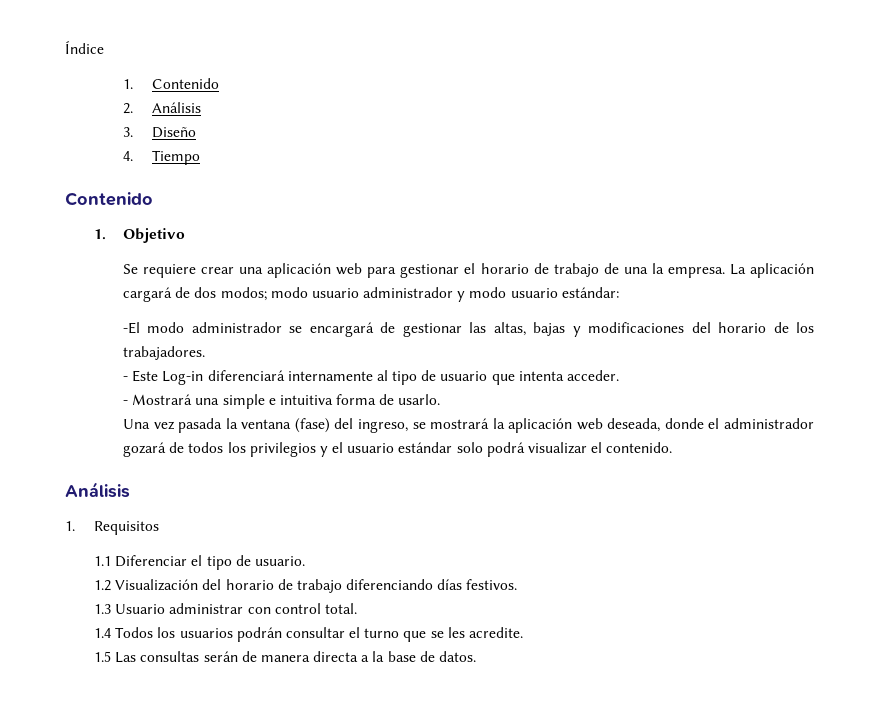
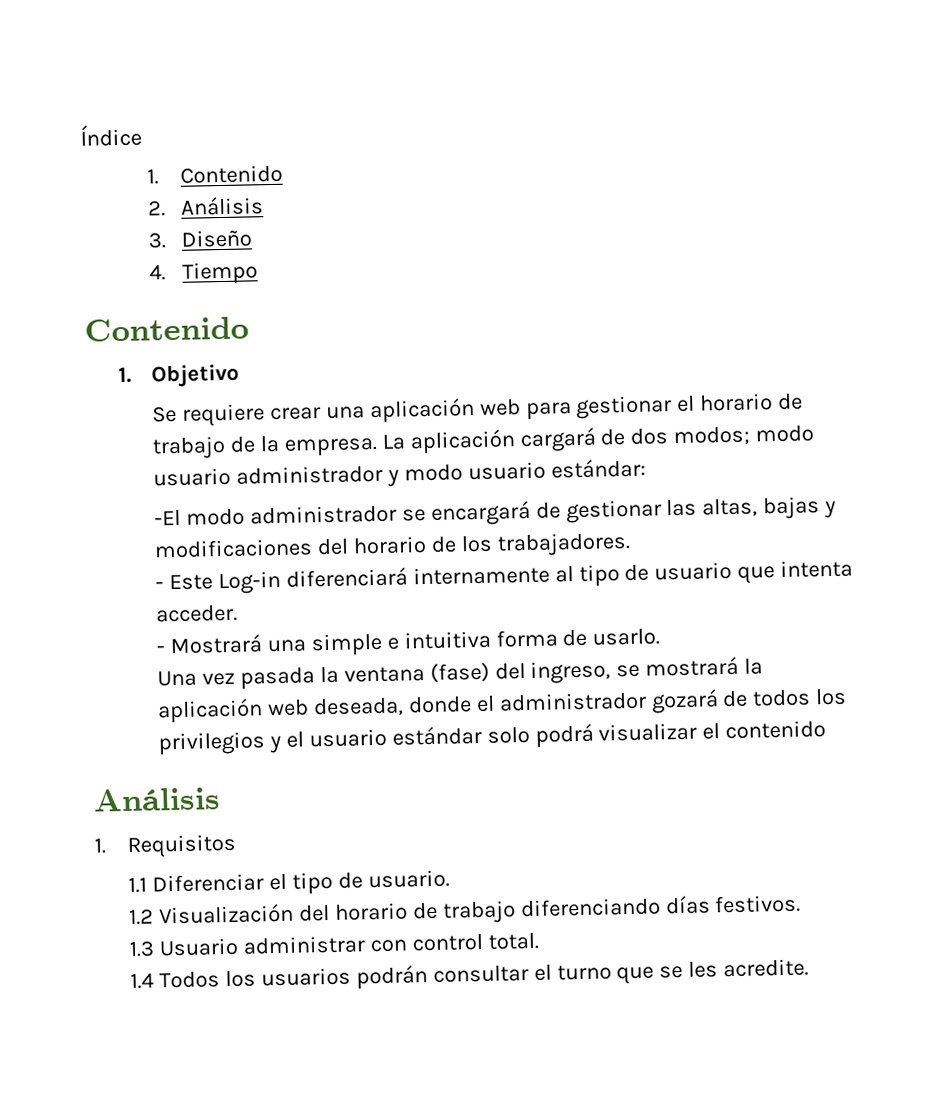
- Se requiere crear una aplicación web para gestionar el horario de trabajo de una la empresa.
+ Se requiere crear una aplicación web para gestionar el horario de trabajo de la empresa.
- Una vez pasada la ventana (fase) del ingreso, se mostrará la aplicación web deseada, donde el administrador gozará de todos los privilegios y el usuario estándar solo podrá visualizar el contenido.
+ Una vez pasada la ventana (fase) del ingreso, se mostrará la aplicación web deseada, donde el administrador gozará de todos los privilegios y el usuario estándar solo podrá visualizar el contenido
- 1.5 Las consultas serán de manera directa a la base de datos.

